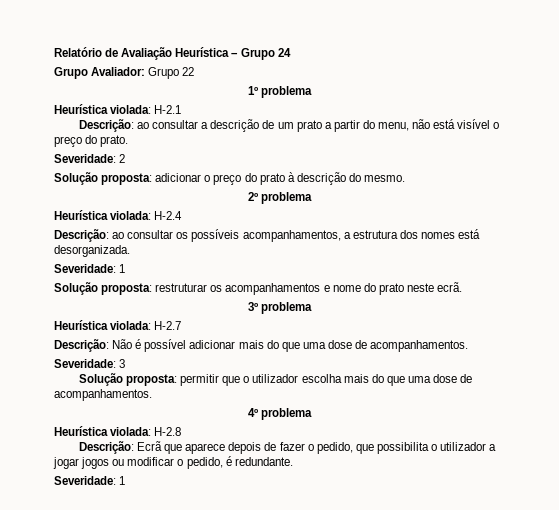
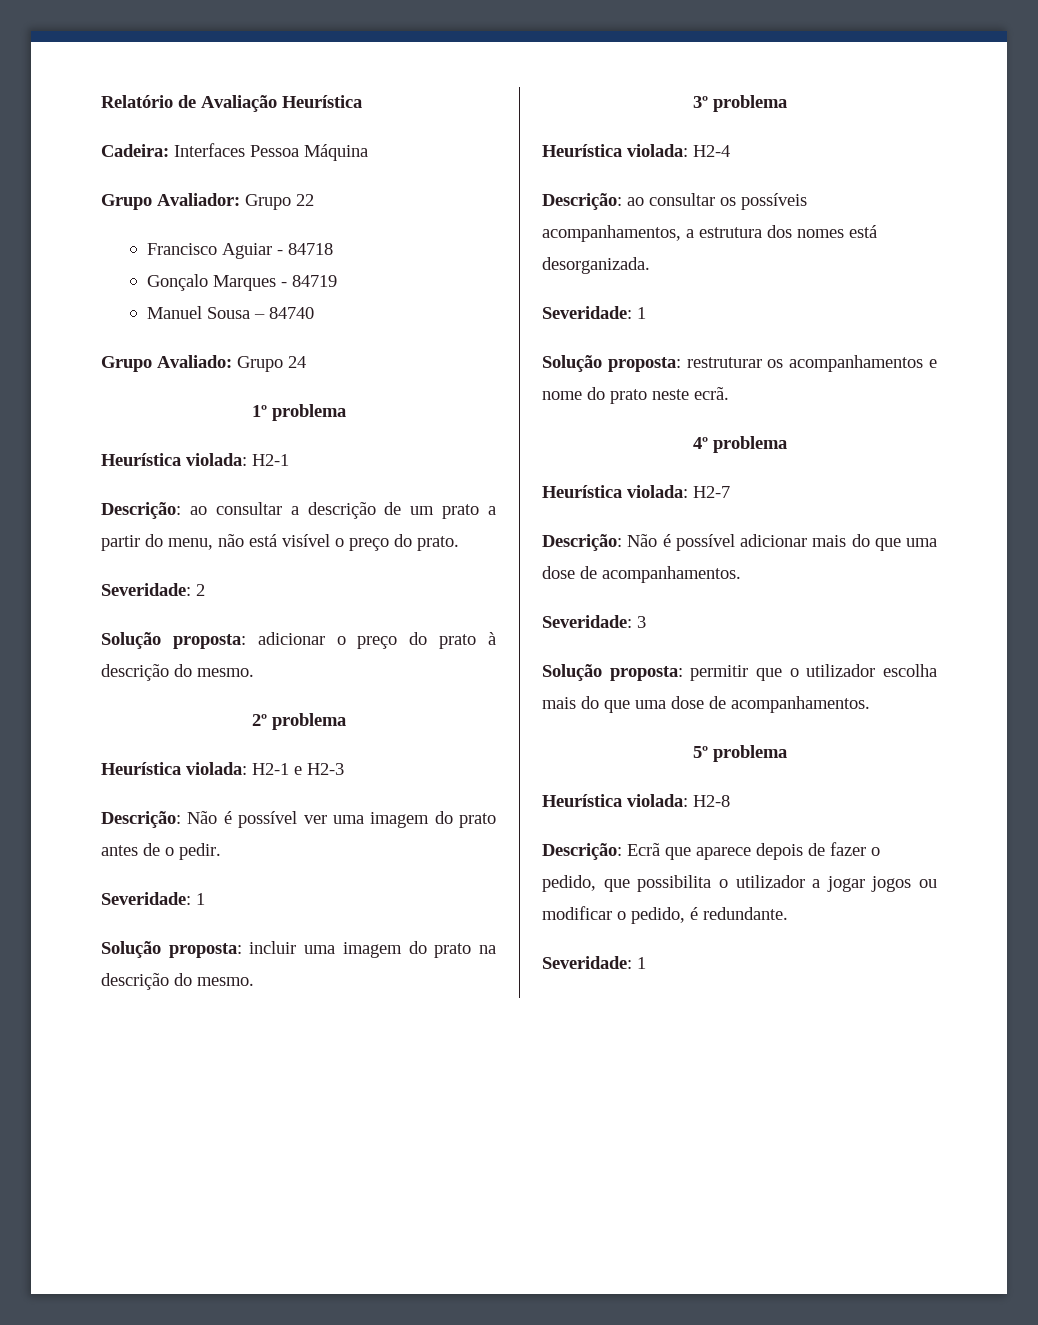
- Relatório de Avaliação Heurística – Grupo 24
+ Relatório de Avaliação Heurística
+ Cadeira: Interfaces Pessoa Máquina
+ Francisco Aguiar - 84718
+ Gonçalo Marques - 84719
+ Manuel Sousa – 84740
+ Grupo Avaliado: Grupo 24
  1º problema
- Heurística violada: H-2.1
+ Heurística violada: H2-1
- Heurística violada: H-2.4
+ Heurística violada: H2-1 e H2-3
+ Descrição: Não é possível ver uma imagem do prato antes de o pedir.
+ Severidade: 1
+ Solução proposta: incluir uma imagem do prato na descrição do mesmo.
+ 3º problema
+ Heurística violada: H2-4
- 3º problema
- Heurística violada: H-2.7
+ 4º problema
+ Heurística violada: H2-7
- 4º problema
- Heurística violada: H-2.8
+ 5º problema
+ Heurística violada: H2-8

